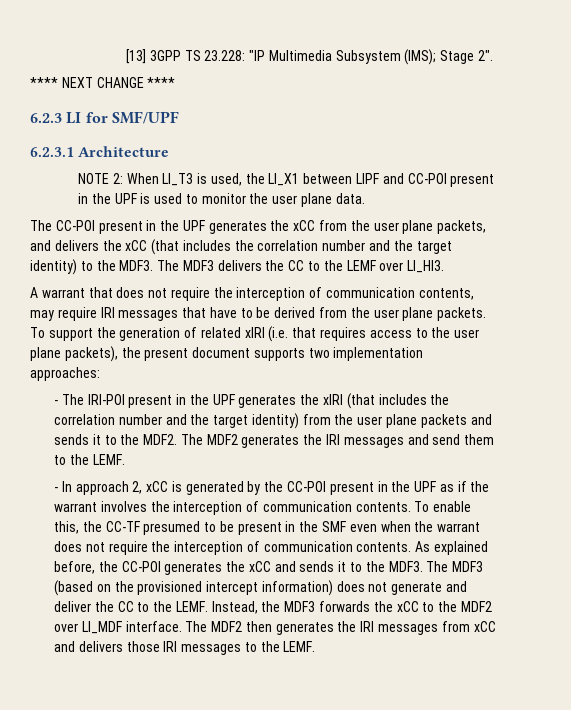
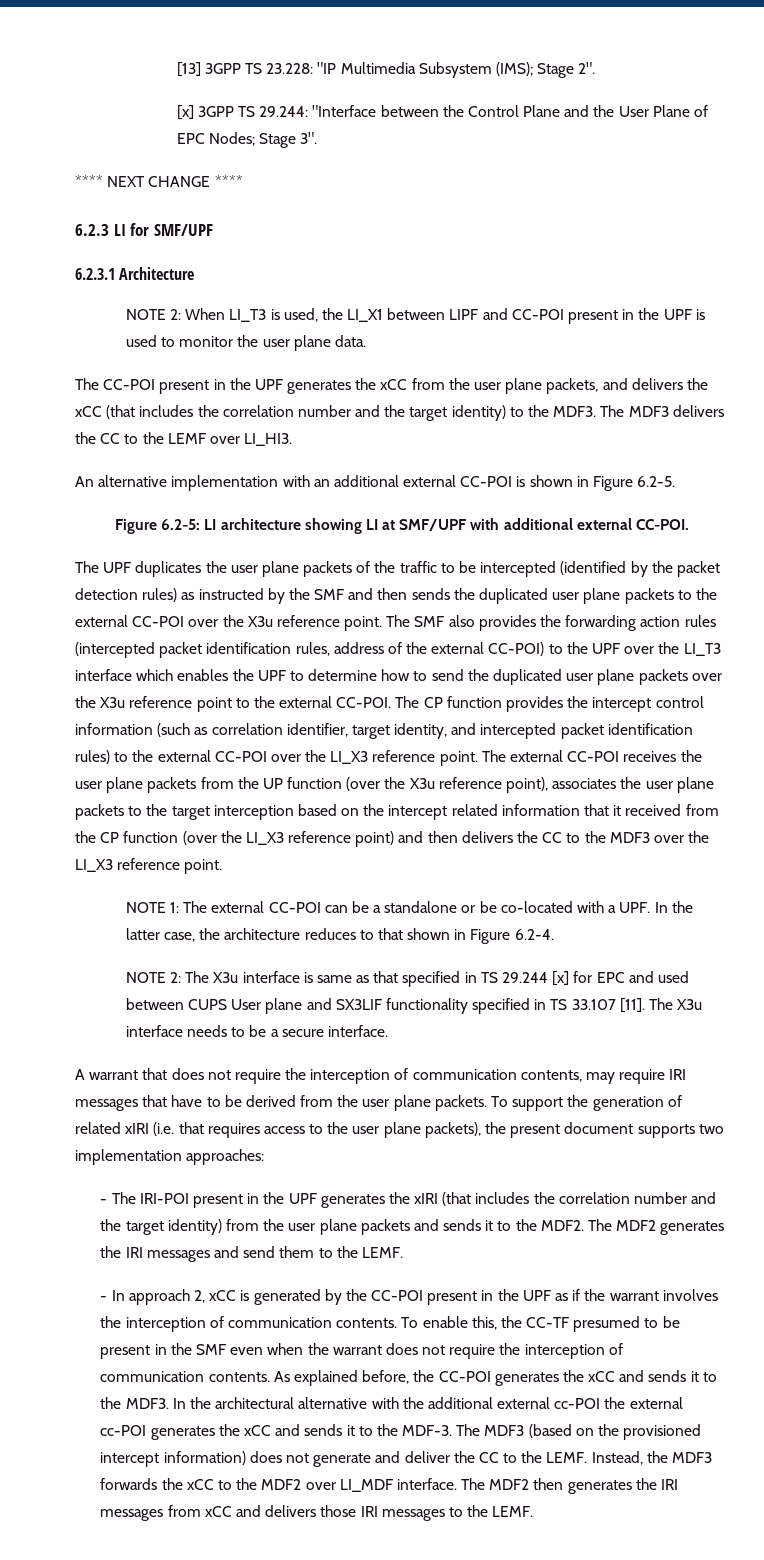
+ [x] 3GPP TS 29.244: "Interface between the Control Plane and the User Plane of EPC Nodes; Stage 3".
+ An alternative implementation with an additional external CC-POI is shown in Figure 6.2-5.
+ Figure 6.2-5: LI architecture showing LI at SMF/UPF with additional external CC-POI.
+ The UPF duplicates the user plane packets of the traffic to be intercepted (identified by the packet detection rules) as instructed by the SMF and then sends the duplicated user plane packets to the external CC-POI over the X3u reference point. The SMF also provides the forwarding action rules (intercepted packet identification rules, address of the external CC-POI) to the UPF over the LI_T3 interface which enables the UPF to determine how to send the duplicated user plane packets over the X3u reference point to the external CC-POI. The CP function provides the intercept control information (such as correlation identifier, target identity, and intercepted packet identification rules) to the external CC-POI over the LI_X3 reference point. The external CC-POI receives the user plane packets from the UP function (over the X3u reference point), associates the user plane packets to the target interception based on the intercept related information that it received from the CP function (over the LI_X3 reference point) and then delivers the CC to the MDF3 over the LI_X3 reference point.
+ NOTE 1: The external CC-POI can be a standalone or be co-located with a UPF. In the latter case, the architecture reduces to that shown in Figure 6.2-4.
+ NOTE 2: The X3u interface is same as that specified in TS 29.244 [x] for EPC and used between CUPS User plane and SX3LIF functionality specified in TS 33.107 [11]. The X3u interface needs to be a secure interface.
+ In the architectural alternative with the additional external cc-POI the external cc-POI generates the xCC and sends it to the MDF-3.

